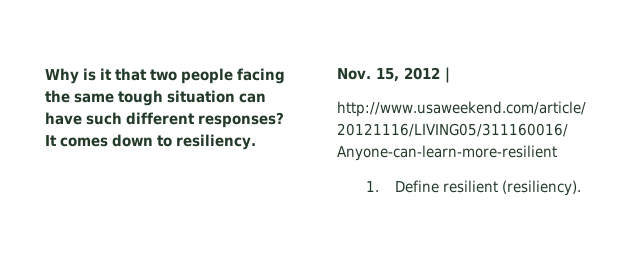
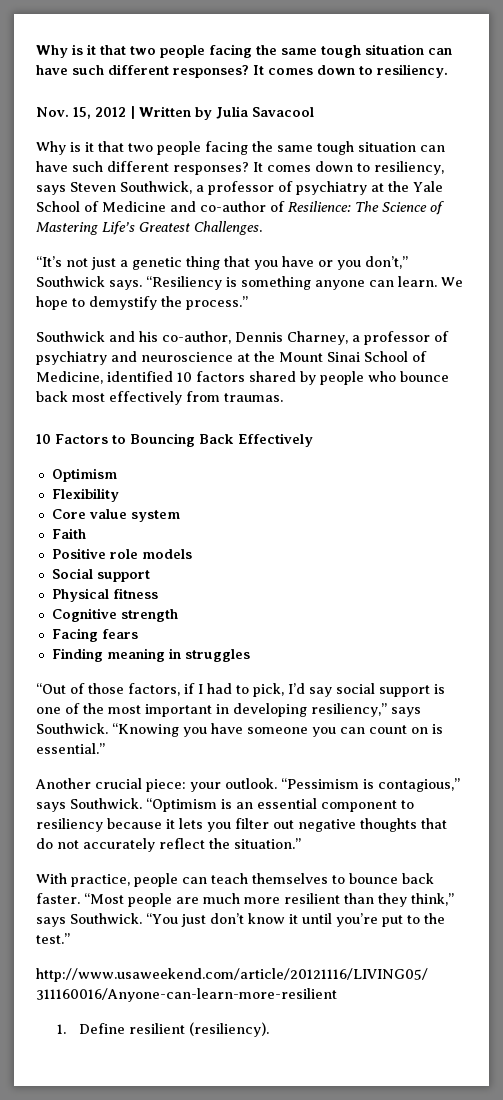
- Nov. 15, 2012 |
+ Nov. 15, 2012 | Written by Julia Savacool
+ Why is it that two people facing the same tough situation can have such different responses? It comes down to resiliency, says Steven Southwick, a professor of psychiatry at the Yale School of Medicine and co-author of Resilience: The Science of Mastering Life’s Greatest Challenges.
+ “It’s not just a genetic thing that you have or you don’t,” Southwick says. “Resiliency is something anyone can learn. We hope to demystify the process.”
+ Southwick and his co-author, Dennis Charney, a professor of psychiatry and neuroscience at the Mount Sinai School of Medicine, identified 10 factors shared by people who bounce back most effectively from traumas.
+ 10 Factors to Bouncing Back Effectively
+ Optimism
+ Flexibility
+ Core value system
+ Faith
+ Positive role models
+ Social support
+ Physical fitness
+ Cognitive strength
+ Facing fears
+ Finding meaning in struggles
+ “Out of those factors, if I had to pick, I’d say social support is one of the most important in developing resiliency,” says Southwick. “Knowing you have someone you can count on is essential.”
+ Another crucial piece: your outlook. “Pessimism is contagious,” says Southwick. “Optimism is an essential component to resiliency because it lets you filter out negative thoughts that do not accurately reflect the situation.”
+ With practice, people can teach themselves to bounce back faster. “Most people are much more resilient than they think,” says Southwick. “You just don’t know it until you’re put to the test.”

